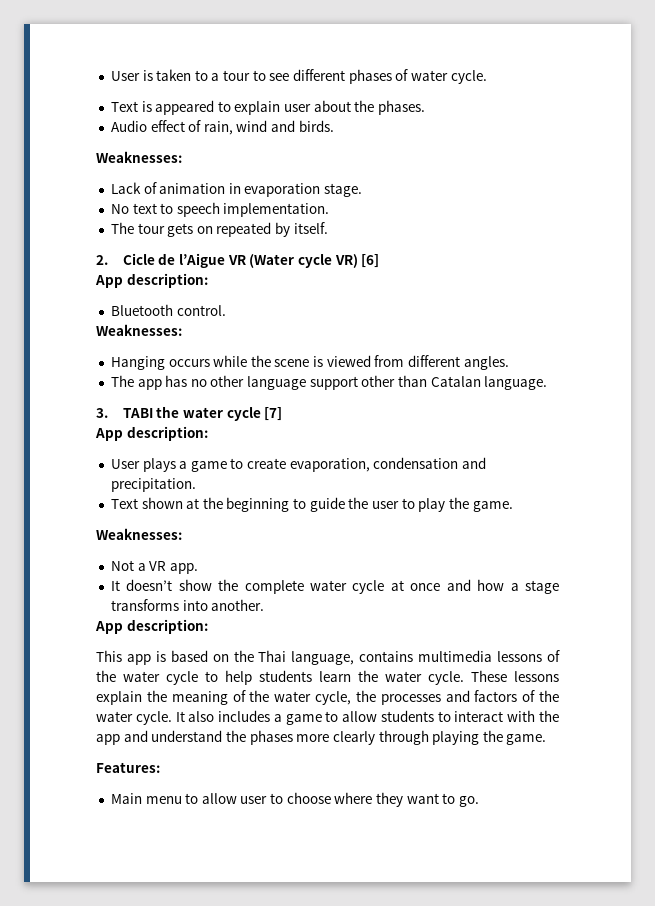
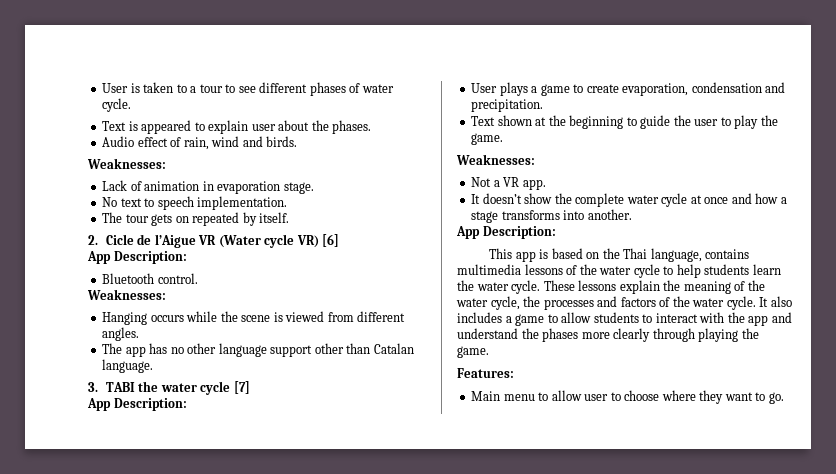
  2. Cicle de l’Aigue VR (Water cycle VR) [6]
- App description:
+ App Description:
  3. TABI the water cycle [7]
- App description:
+ App Description:
  It doesn’t show the complete water cycle at once and how a stage transforms into another.
- App description:
+ App Description:

